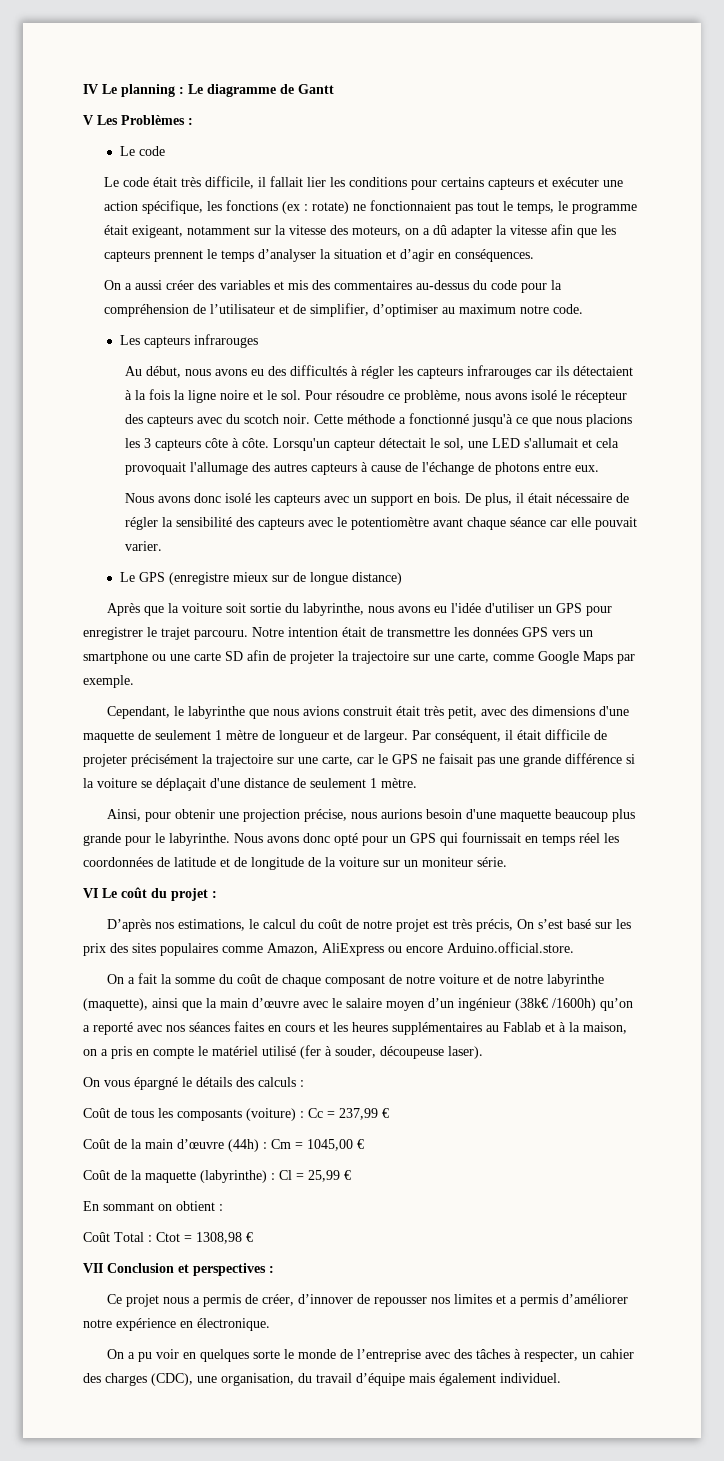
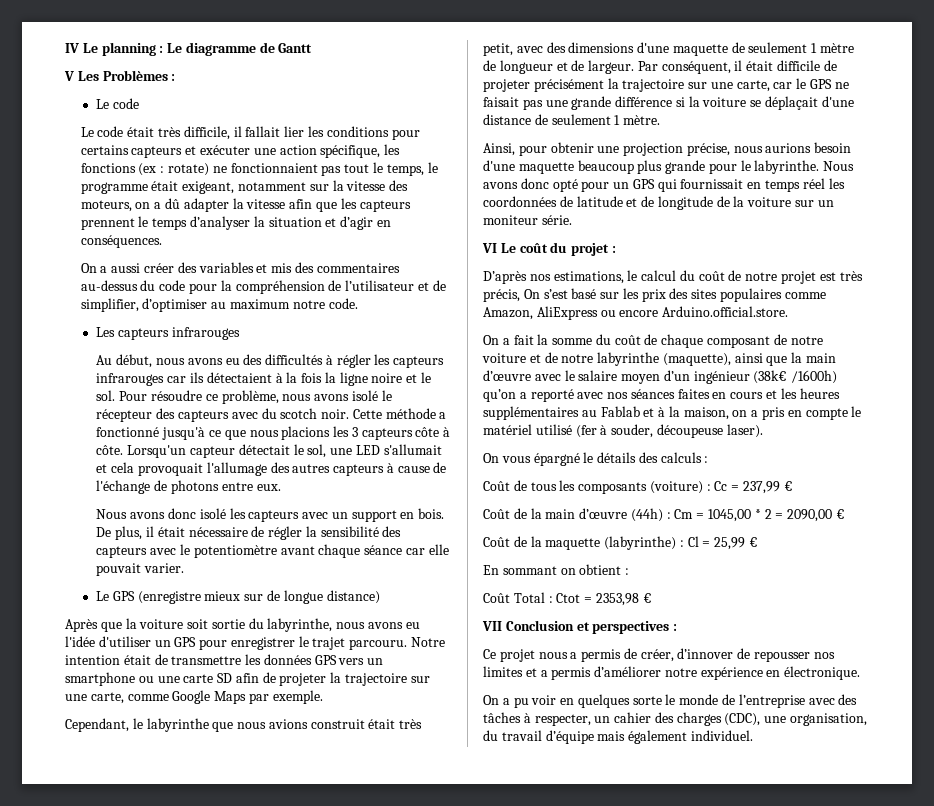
- Coût de la main d’œuvre (44h) : Cm = 1045,00 €
+ Coût de la main d’œuvre (44h) : Cm = 1045,00 * 2 = 2090,00 €
- Coût Total : Ctot = 1308,98 €
+ Coût Total : Ctot = 2353,98 €

